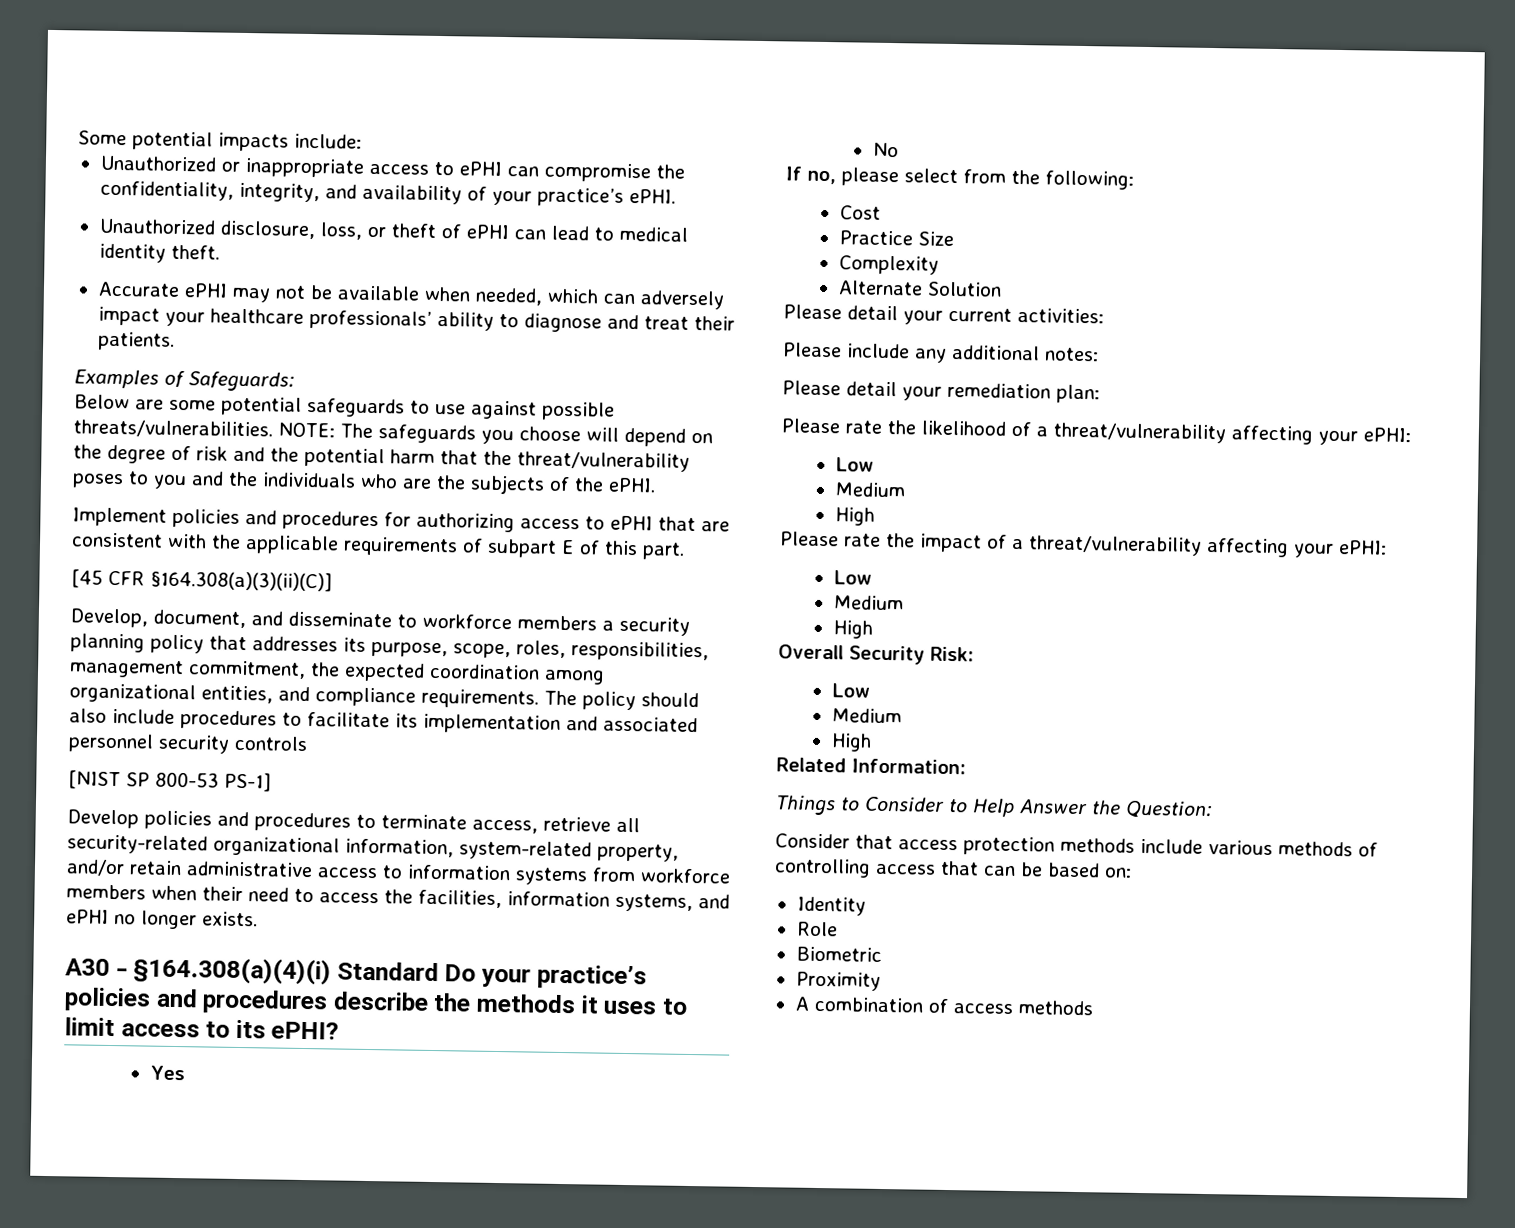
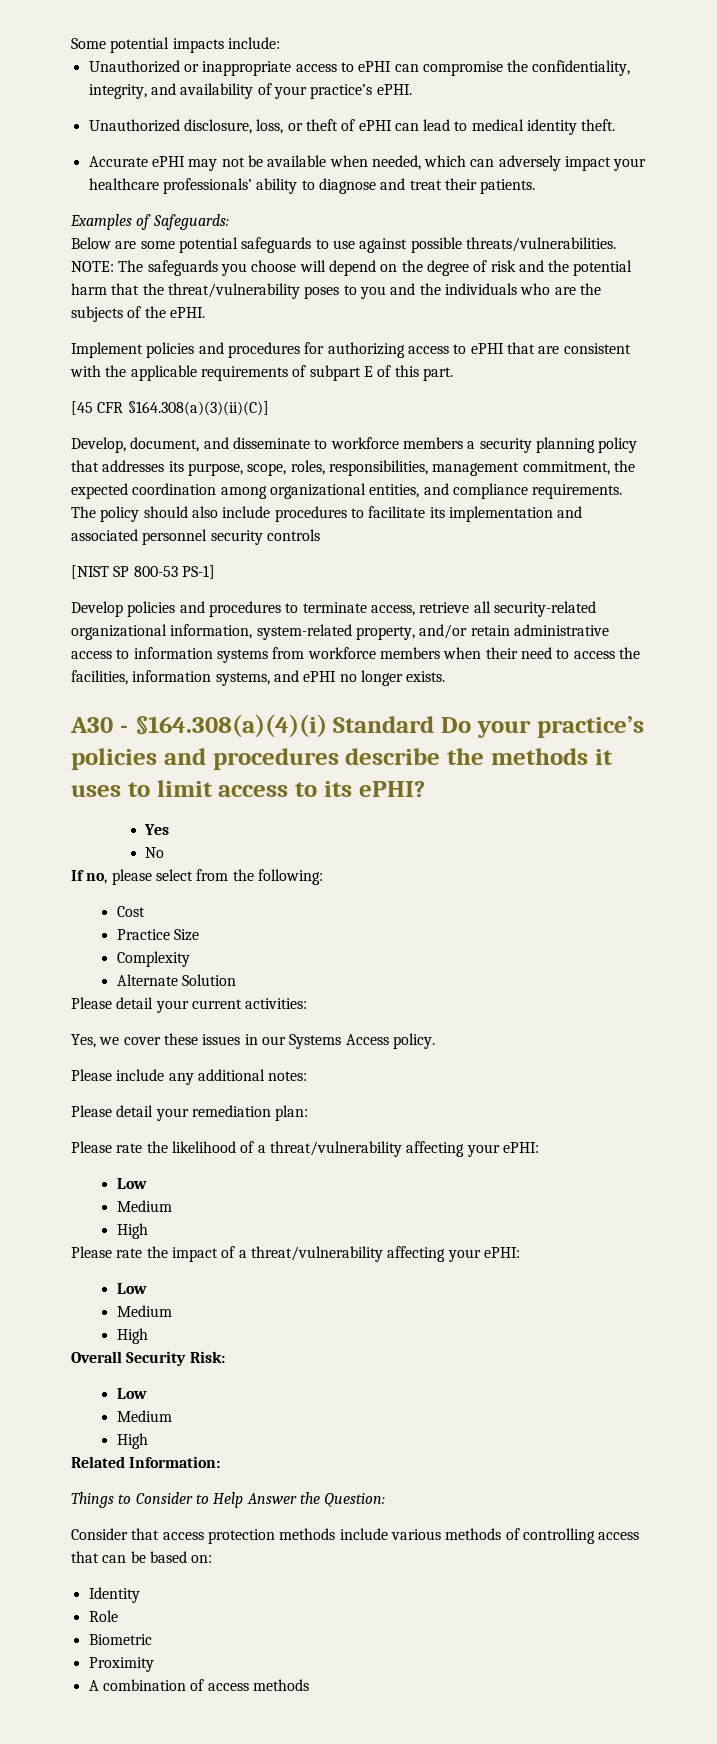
+ Yes, we cover these issues in our Systems Access policy.

